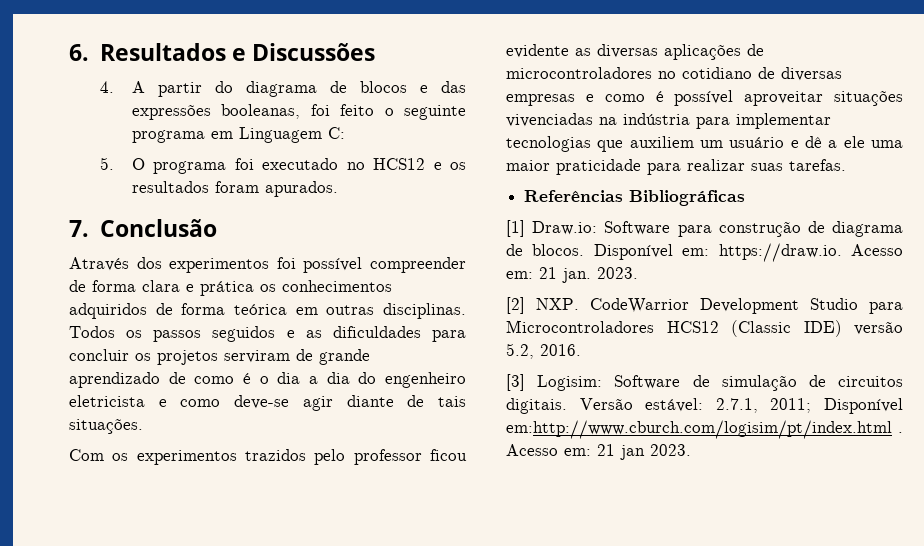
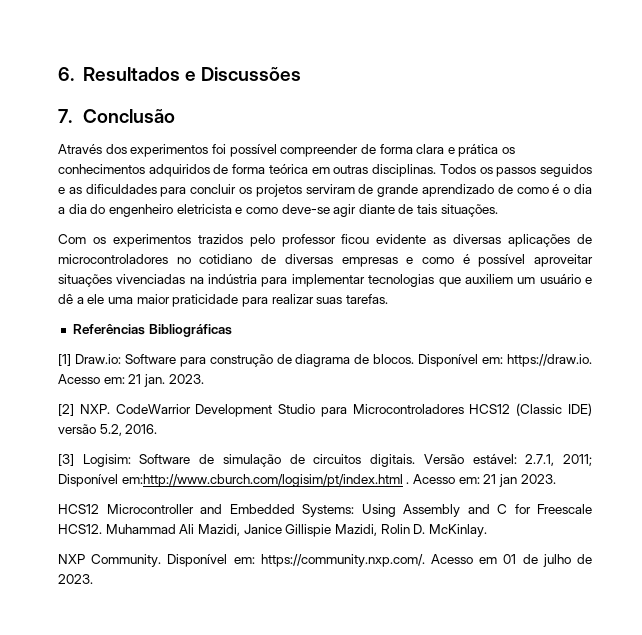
- 4. A partir do diagrama de blocos e das expressões booleanas, foi feito o seguinte programa em Linguagem C:
- 5. O programa foi executado no HCS12 e os resultados foram apurados.
+ HCS12 Microcontroller and Embedded Systems: Using Assembly and C for Freescale HCS12. Muhammad Ali Mazidi, Janice Gillispie Mazidi, Rolin D. McKinlay.
+ NXP Community. Disponível em: https://community.nxp.com/. Acesso em 01 de julho de 2023.

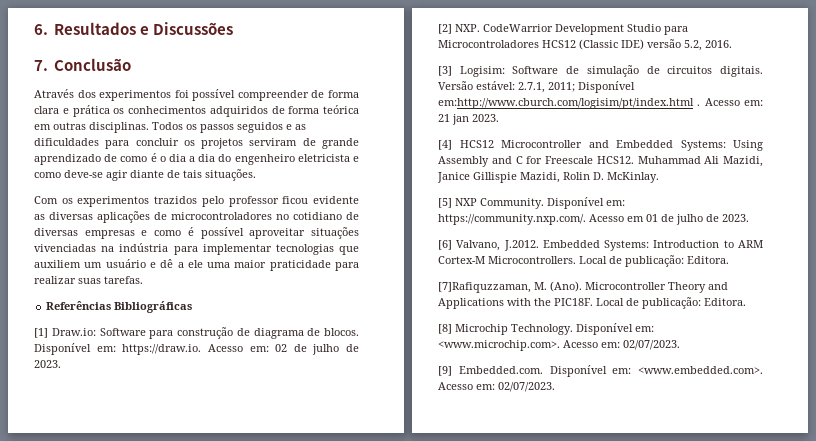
- Disponível em: https://draw.io. Acesso em: 21 jan. 2023.
+ Disponível em: https://draw.io. Acesso em: 02 de julho de 2023.
- HCS12 Microcontroller and Embedded Systems: Using Assembly and C for Freescale HCS12.
+ [4] HCS12 Microcontroller and Embedded Systems: Using Assembly and C for Freescale HCS12.
- NXP Community.
+ [5] NXP Community.
+ [6] Valvano, J.2012. Embedded Systems: Introduction to ARM Cortex-M Microcontrollers. Local de publicação: Editora.
+ [7]Rafiquzzaman, M. (Ano). Microcontroller Theory and Applications with the PIC18F. Local de publicação: Editora.
+ [8] Microchip Technology. Disponível em: <www.microchip.com>. Acesso em: 02/07/2023.
+ [9] Embedded.com. Disponível em: <www.embedded.com>. Acesso em: 02/07/2023.

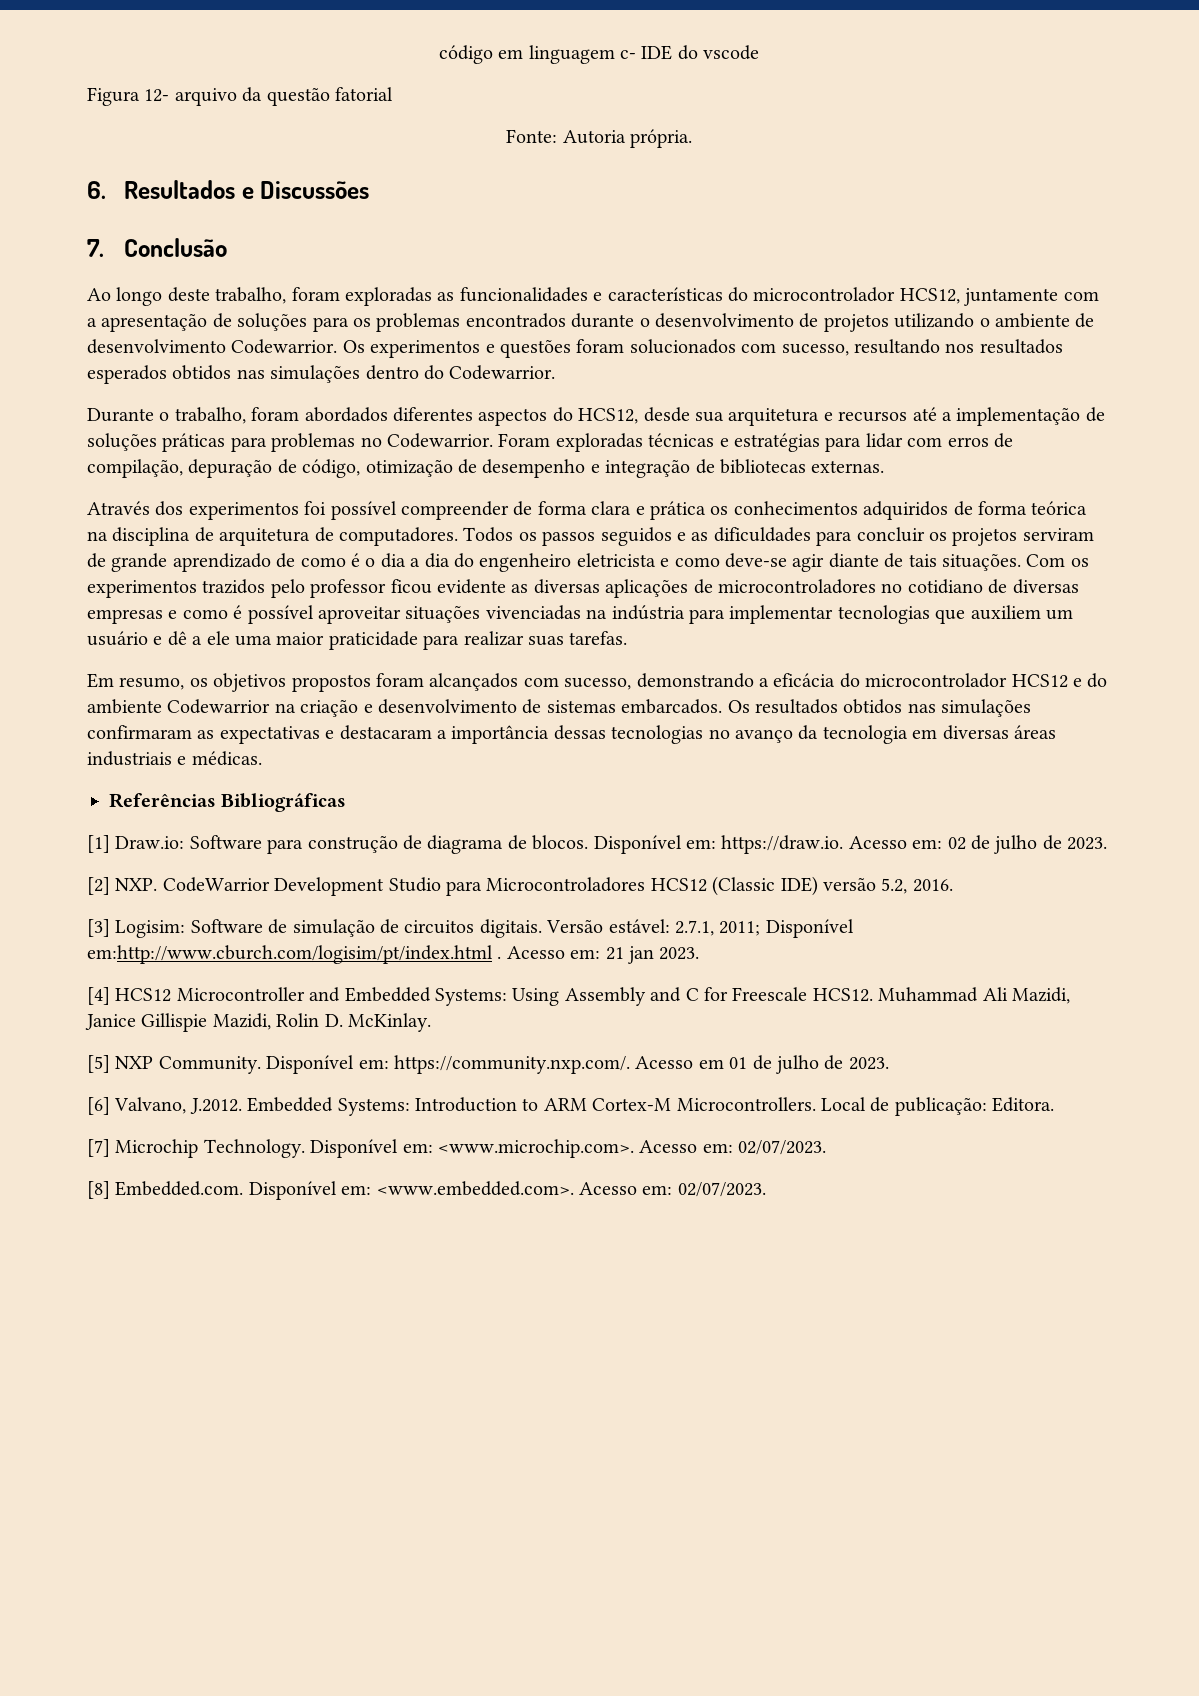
+ código em linguagem c- IDE do vscode
+ Figura 12- arquivo da questão fatorial
+ Fonte: Autoria própria.
+ Ao longo deste trabalho, foram exploradas as funcionalidades e características do microcontrolador HCS12, juntamente com a apresentação de soluções para os problemas encontrados durante o desenvolvimento de projetos utilizando o ambiente de desenvolvimento Codewarrior. Os experimentos e questões foram solucionados com sucesso, resultando nos resultados esperados obtidos nas simulações dentro do Codewarrior.
+ Durante o trabalho, foram abordados diferentes aspectos do HCS12, desde sua arquitetura e recursos até a implementação de soluções práticas para problemas no Codewarrior. Foram exploradas técnicas e estratégias para lidar com erros de compilação, depuração de código, otimização de desempenho e integração de bibliotecas externas.
- Através dos experimentos foi possível compreender de forma clara e prática os conhecimentos adquiridos de forma teórica em outras disciplinas.
+ Através dos experimentos foi possível compreender de forma clara e prática os conhecimentos adquiridos de forma teórica na disciplina de arquitetura de computadores.
- Todos os passos seguidos e as dificuldades para concluir os projetos serviram de grande aprendizado de como é o dia a dia do engenheiro eletricista e como deve-se agir diante de tais situações.
- Com os experimentos trazidos pelo professor ficou evidente as diversas aplicações de microcontroladores no cotidiano de diversas empresas e como é possível aproveitar situações vivenciadas na indústria para implementar tecnologias que auxiliem um usuário e dê a ele uma maior praticidade para realizar suas tarefas.
+ Todos os passos seguidos e as dificuldades para concluir os projetos serviram de grande aprendizado de como é o dia a dia do engenheiro eletricista e como deve-se agir diante de tais situações. Com os experimentos trazidos pelo professor ficou evidente as diversas aplicações de microcontroladores no cotidiano de diversas empresas e como é possível aproveitar situações vivenciadas na indústria para implementar tecnologias que auxiliem um usuário e dê a ele uma maior praticidade para realizar suas tarefas.
+ Em resumo, os objetivos propostos foram alcançados com sucesso, demonstrando a eficácia do microcontrolador HCS12 e do ambiente Codewarrior na criação e desenvolvimento de sistemas embarcados. Os resultados obtidos nas simulações confirmaram as expectativas e destacaram a importância dessas tecnologias no avanço da tecnologia em diversas áreas industriais e médicas.
- [7]Rafiquzzaman, M. (Ano). Microcontroller Theory and Applications with the PIC18F. Local de publicação: Editora.
- [8] Microchip Technology.
+ [7] Microchip Technology.
- [9] Embedded.com. Disponível em: <www.embedded.com>. Acesso em: 02/07/2023.
+ [8] Embedded.com. Disponível em: <www.embedded.com>. Acesso em: 02/07/2023.

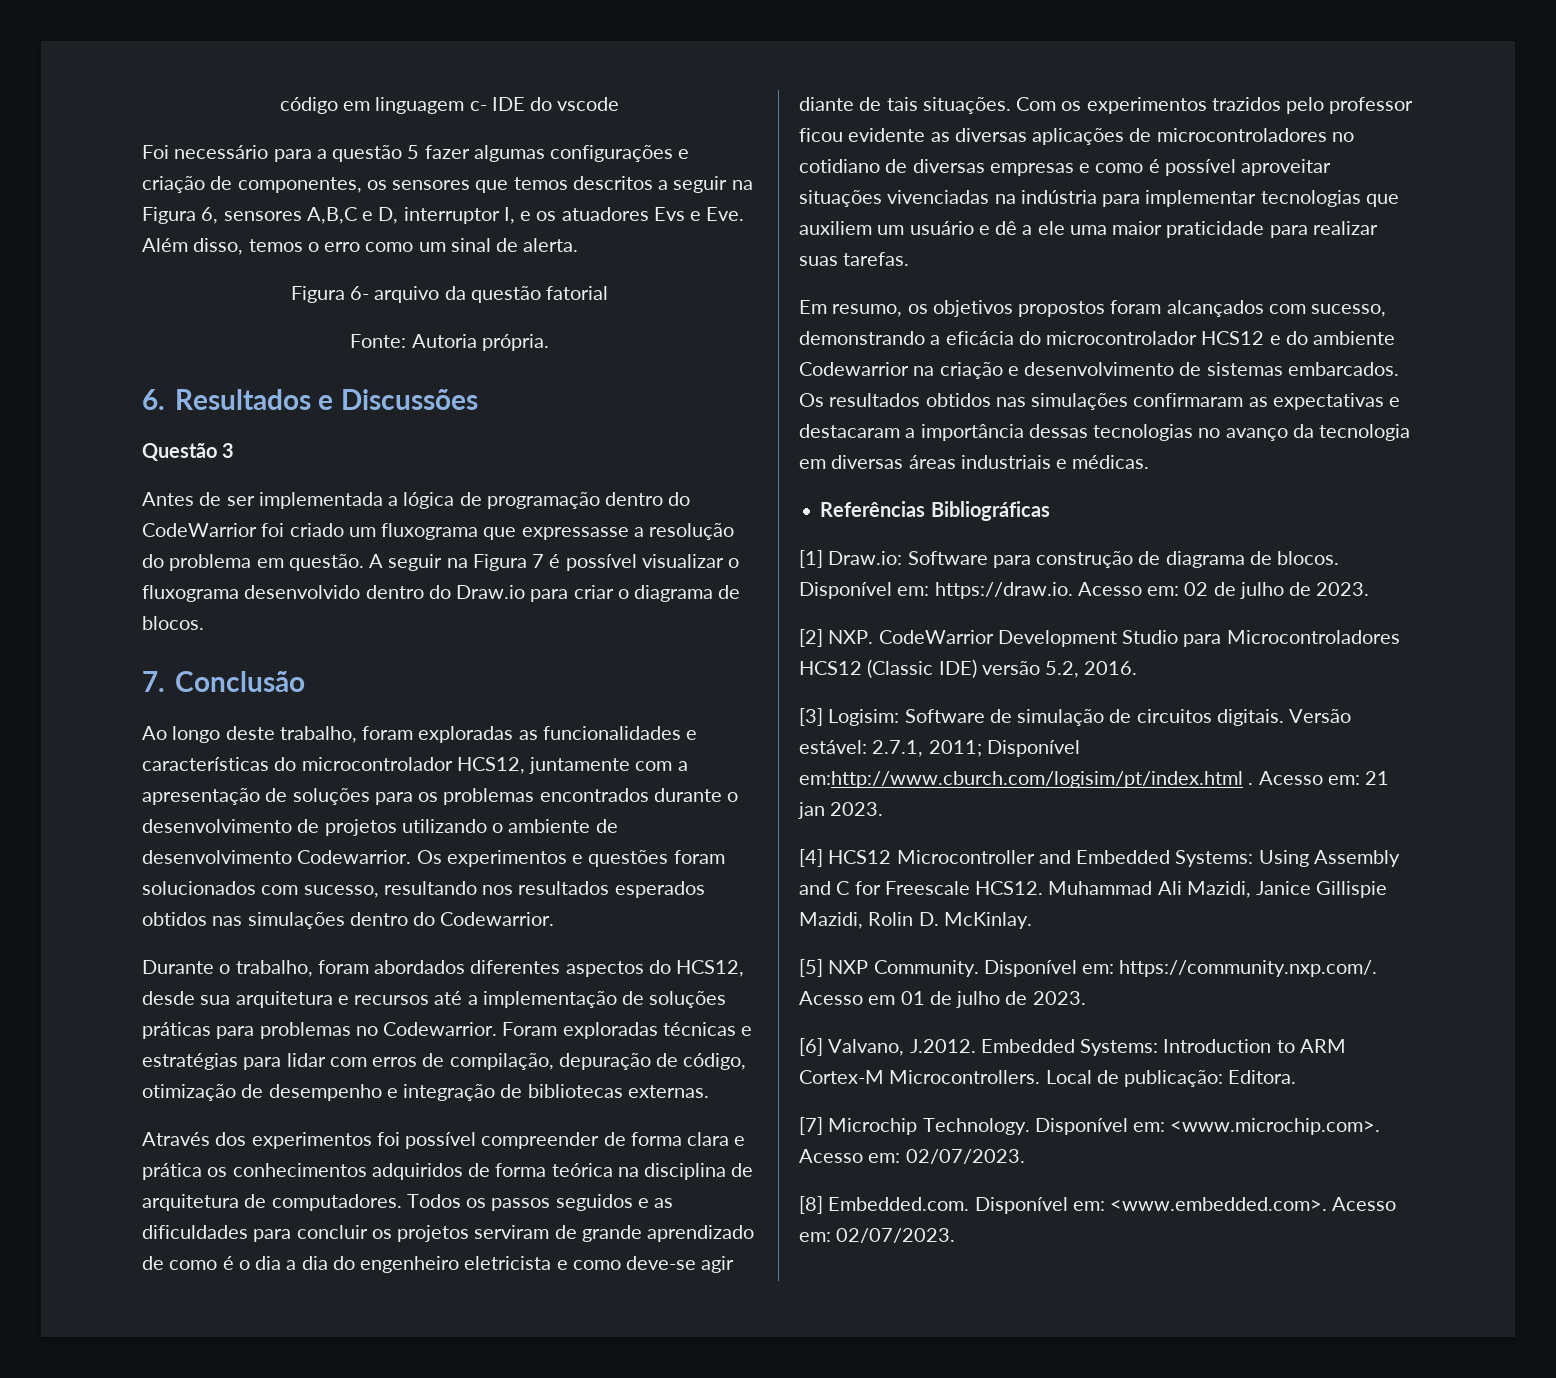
- Figura 12- arquivo da questão fatorial
+ Foi necessário para a questão 5 fazer algumas configurações e criação de componentes, os sensores que temos descritos a seguir na Figura 6, sensores A,B,C e D, interruptor I, e os atuadores Evs e Eve. Além disso, temos o erro como um sinal de alerta.
+ Figura 6- arquivo da questão fatorial
+ Questão 3
+ Antes de ser implementada a lógica de programação dentro do CodeWarrior foi criado um fluxograma que expressasse a resolução do problema em questão. A seguir na Figura 7 é possível visualizar o fluxograma desenvolvido dentro do Draw.io para criar o diagrama de blocos.

